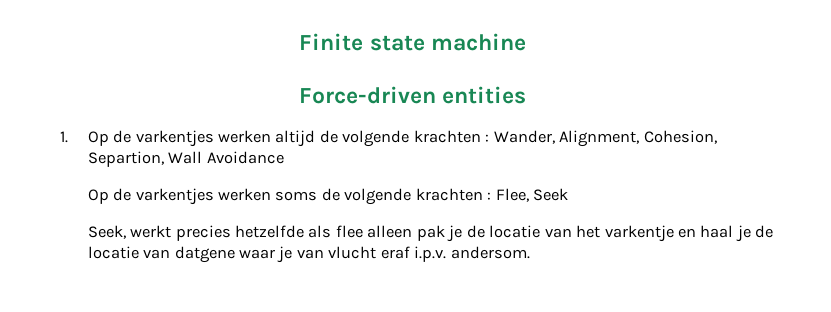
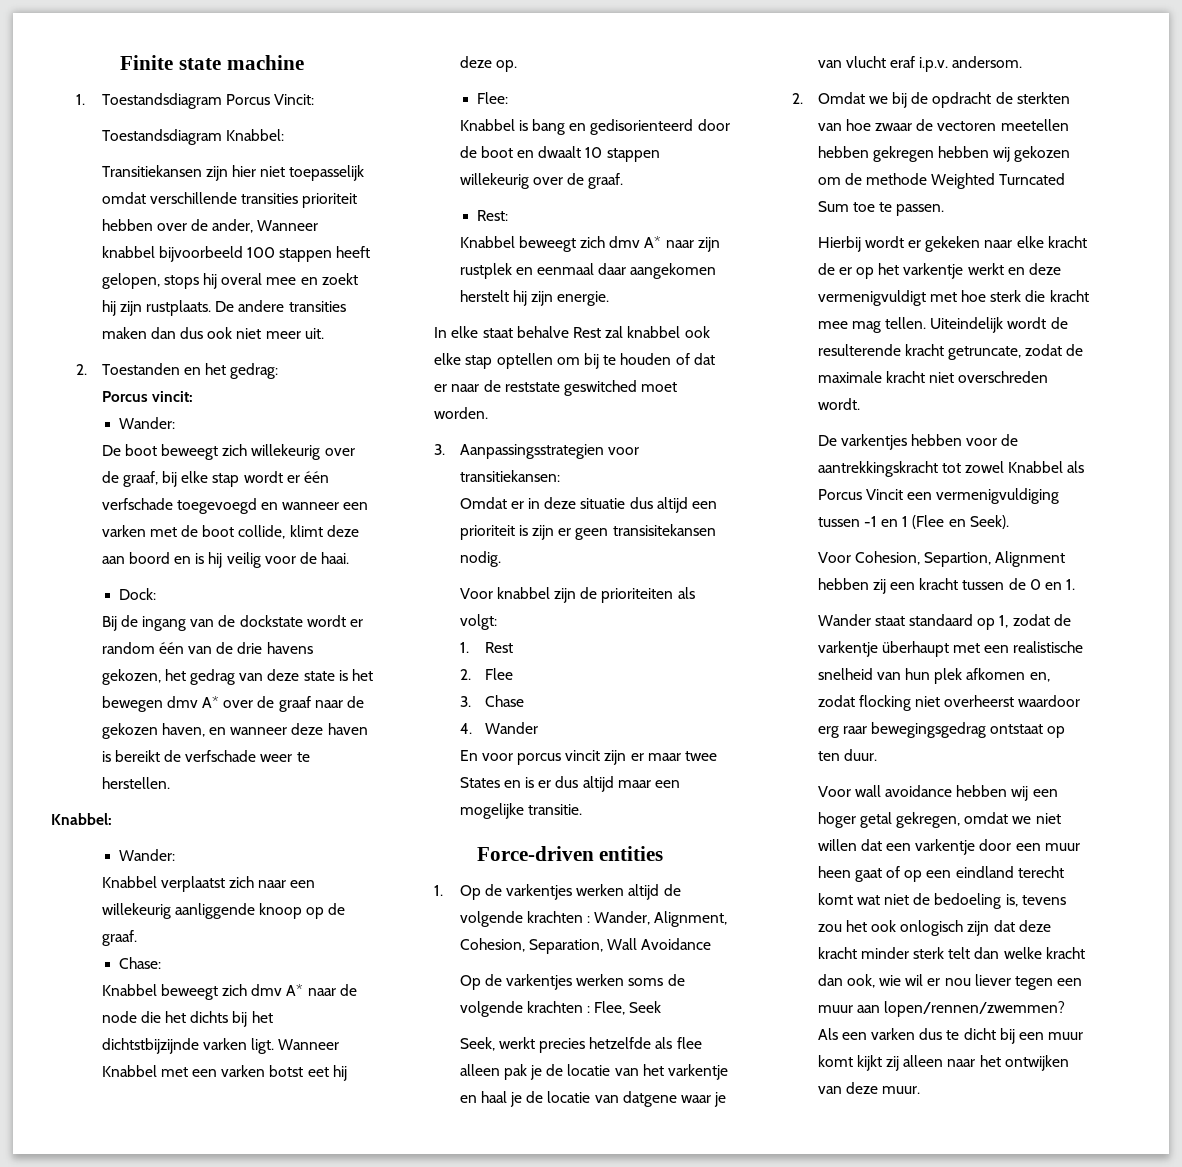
+ 1. Toestandsdiagram Porcus Vincit:
+ Toestandsdiagram Knabbel:
+ Transitiekansen zijn hier niet toepasselijk omdat verschillende transities prioriteit hebben over de ander, Wanneer knabbel bijvoorbeeld 100 stappen heeft gelopen, stops hij overal mee en zoekt hij zijn rustplaats. De andere transities maken dan dus ook niet meer uit.
+ 2. Toestanden en het gedrag:
+ Porcus vincit:
+ Wander:
+ De boot beweegt zich willekeurig over de graaf, bij elke stap wordt er één verfschade toegevoegd en wanneer een varken met de boot collide, klimt deze aan boord en is hij veilig voor de haai.
+ Dock:
+ Bij de ingang van de dockstate wordt er random één van de drie havens gekozen, het gedrag van deze state is het bewegen dmv A* over de graaf naar de gekozen haven, en wanneer deze haven is bereikt de verfschade weer te herstellen.
+ Knabbel:
+ Wander:
+ Knabbel verplaatst zich naar een willekeurig aanliggende knoop op de graaf.
+ Chase:
+ Knabbel beweegt zich dmv A* naar de node die het dichts bij het dichtstbijzijnde varken ligt. Wanneer Knabbel met een varken botst eet hij deze op.
+ Flee:
+ Knabbel is bang en gedisorienteerd door de boot en dwaalt 10 stappen willekeurig over de graaf.
+ Rest:
+ Knabbel beweegt zich dmv A* naar zijn rustplek en eenmaal daar aangekomen herstelt hij zijn energie.
+ In elke staat behalve Rest zal knabbel ook elke stap optellen om bij te houden of dat er naar de reststate geswitched moet worden.
+ 3. Aanpassingsstrategien voor transitiekansen:
+ Omdat er in deze situatie dus altijd een prioriteit is zijn er geen transisitekansen nodig.
+ Voor knabbel zijn de prioriteiten als volgt:
+ 1. Rest
+ 2. Flee
+ 3. Chase
+ 4. Wander
+ En voor porcus vincit zijn er maar twee States en is er dus altijd maar een mogelijke transitie.
- 1. Op de varkentjes werken altijd de volgende krachten : Wander, Alignment, Cohesion, Separtion, Wall Avoidance
+ 1. Op de varkentjes werken altijd de volgende krachten : Wander, Alignment, Cohesion, Separation, Wall Avoidance
+ 2. Omdat we bij de opdracht de sterkten van hoe zwaar de vectoren meetellen hebben gekregen hebben wij gekozen om de methode Weighted Turncated Sum toe te passen.
+ Hierbij wordt er gekeken naar elke kracht de er op het varkentje werkt en deze vermenigvuldigt met hoe sterk die kracht mee mag tellen. Uiteindelijk wordt de resulterende kracht getruncate, zodat de maximale kracht niet overschreden wordt.
+ De varkentjes hebben voor de aantrekkingskracht tot zowel Knabbel als Porcus Vincit een vermenigvuldiging tussen -1 en 1 (Flee en Seek).
+ Voor Cohesion, Separtion, Alignment hebben zij een kracht tussen de 0 en 1.
+ Wander staat standaard op 1, zodat de varkentje überhaupt met een realistische snelheid van hun plek afkomen en, zodat flocking niet overheerst waardoor erg raar bewegingsgedrag ontstaat op ten duur.
+ Voor wall avoidance hebben wij een hoger getal gekregen, omdat we niet willen dat een varkentje door een muur heen gaat of op een eindland terecht komt wat niet de bedoeling is, tevens zou het ook onlogisch zijn dat deze kracht minder sterk telt dan welke kracht dan ook, wie wil er nou liever tegen een muur aan lopen/rennen/zwemmen? Als een varken dus te dicht bij een muur komt kijkt zij alleen naar het ontwijken van deze muur.

